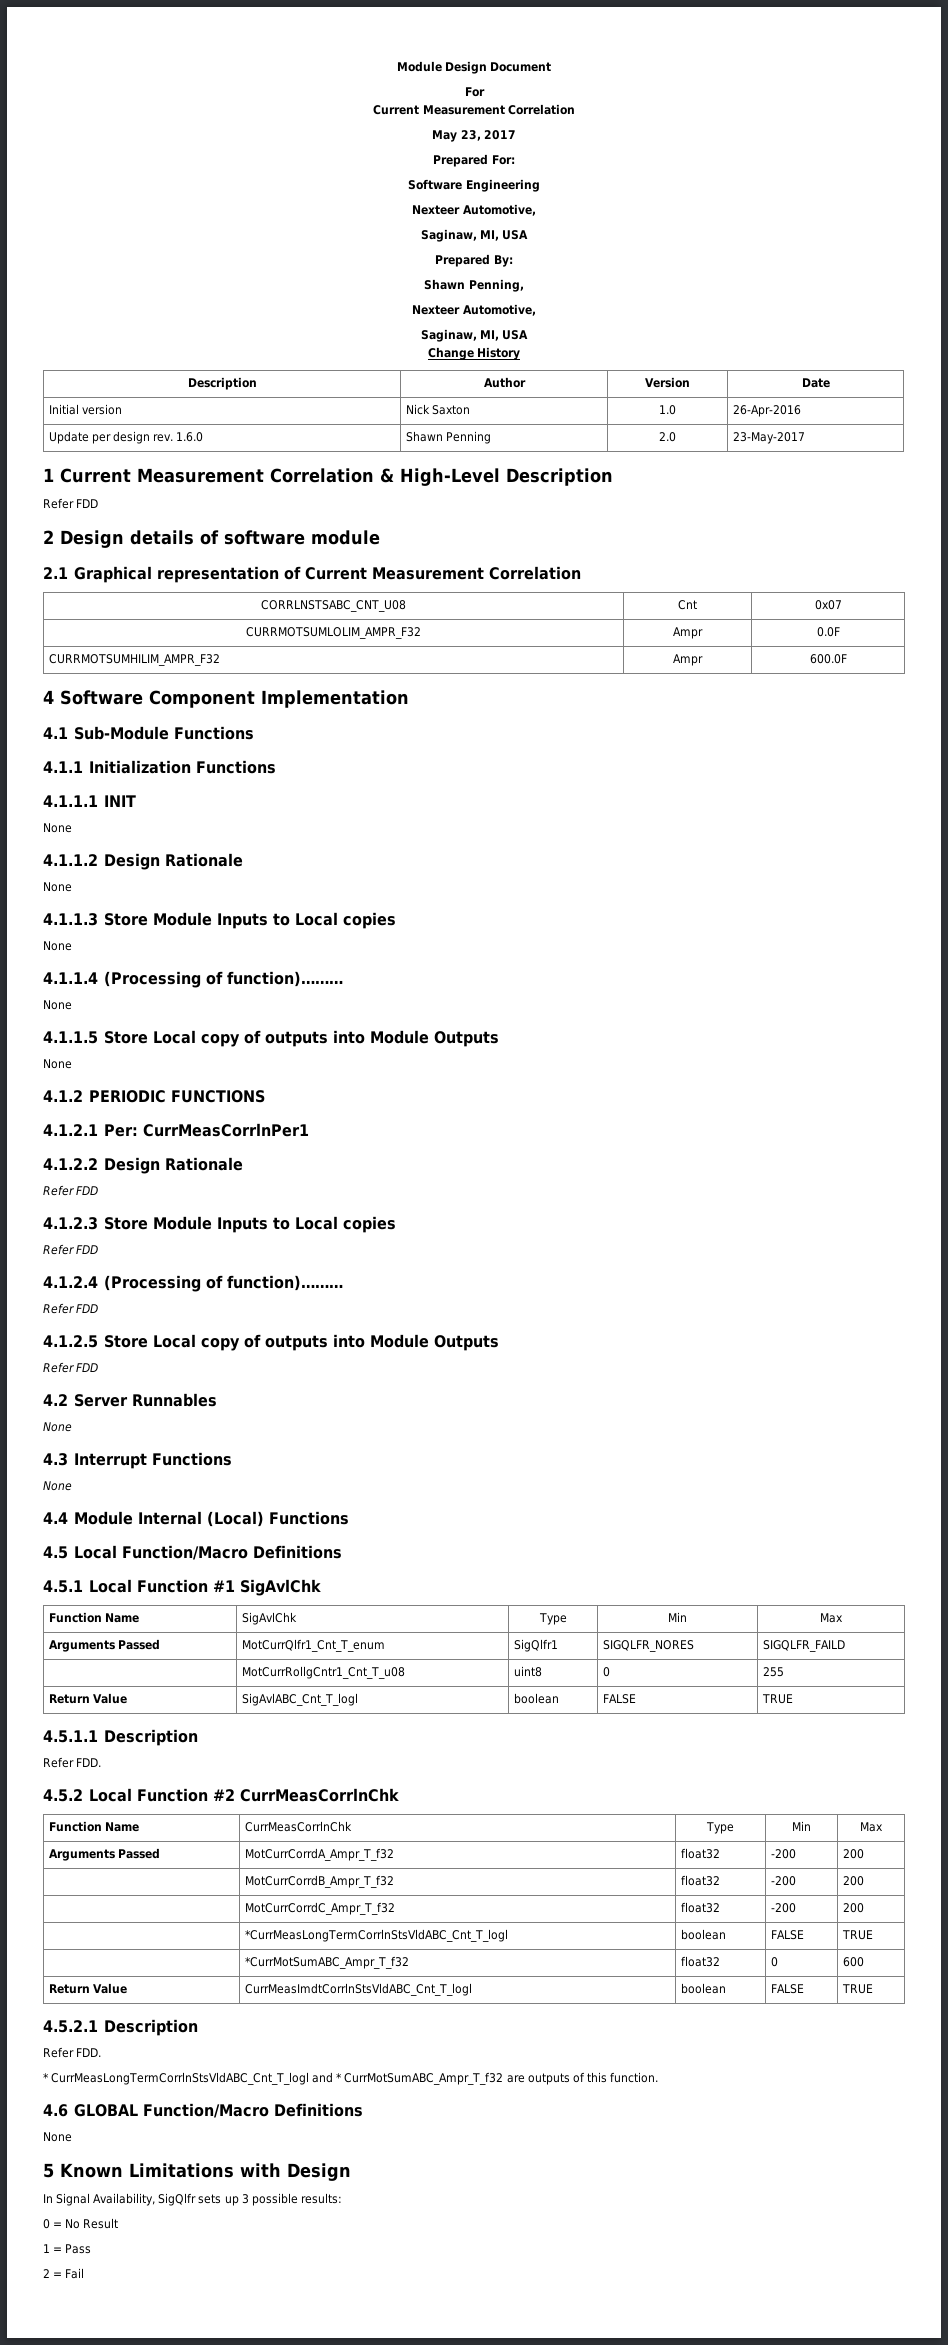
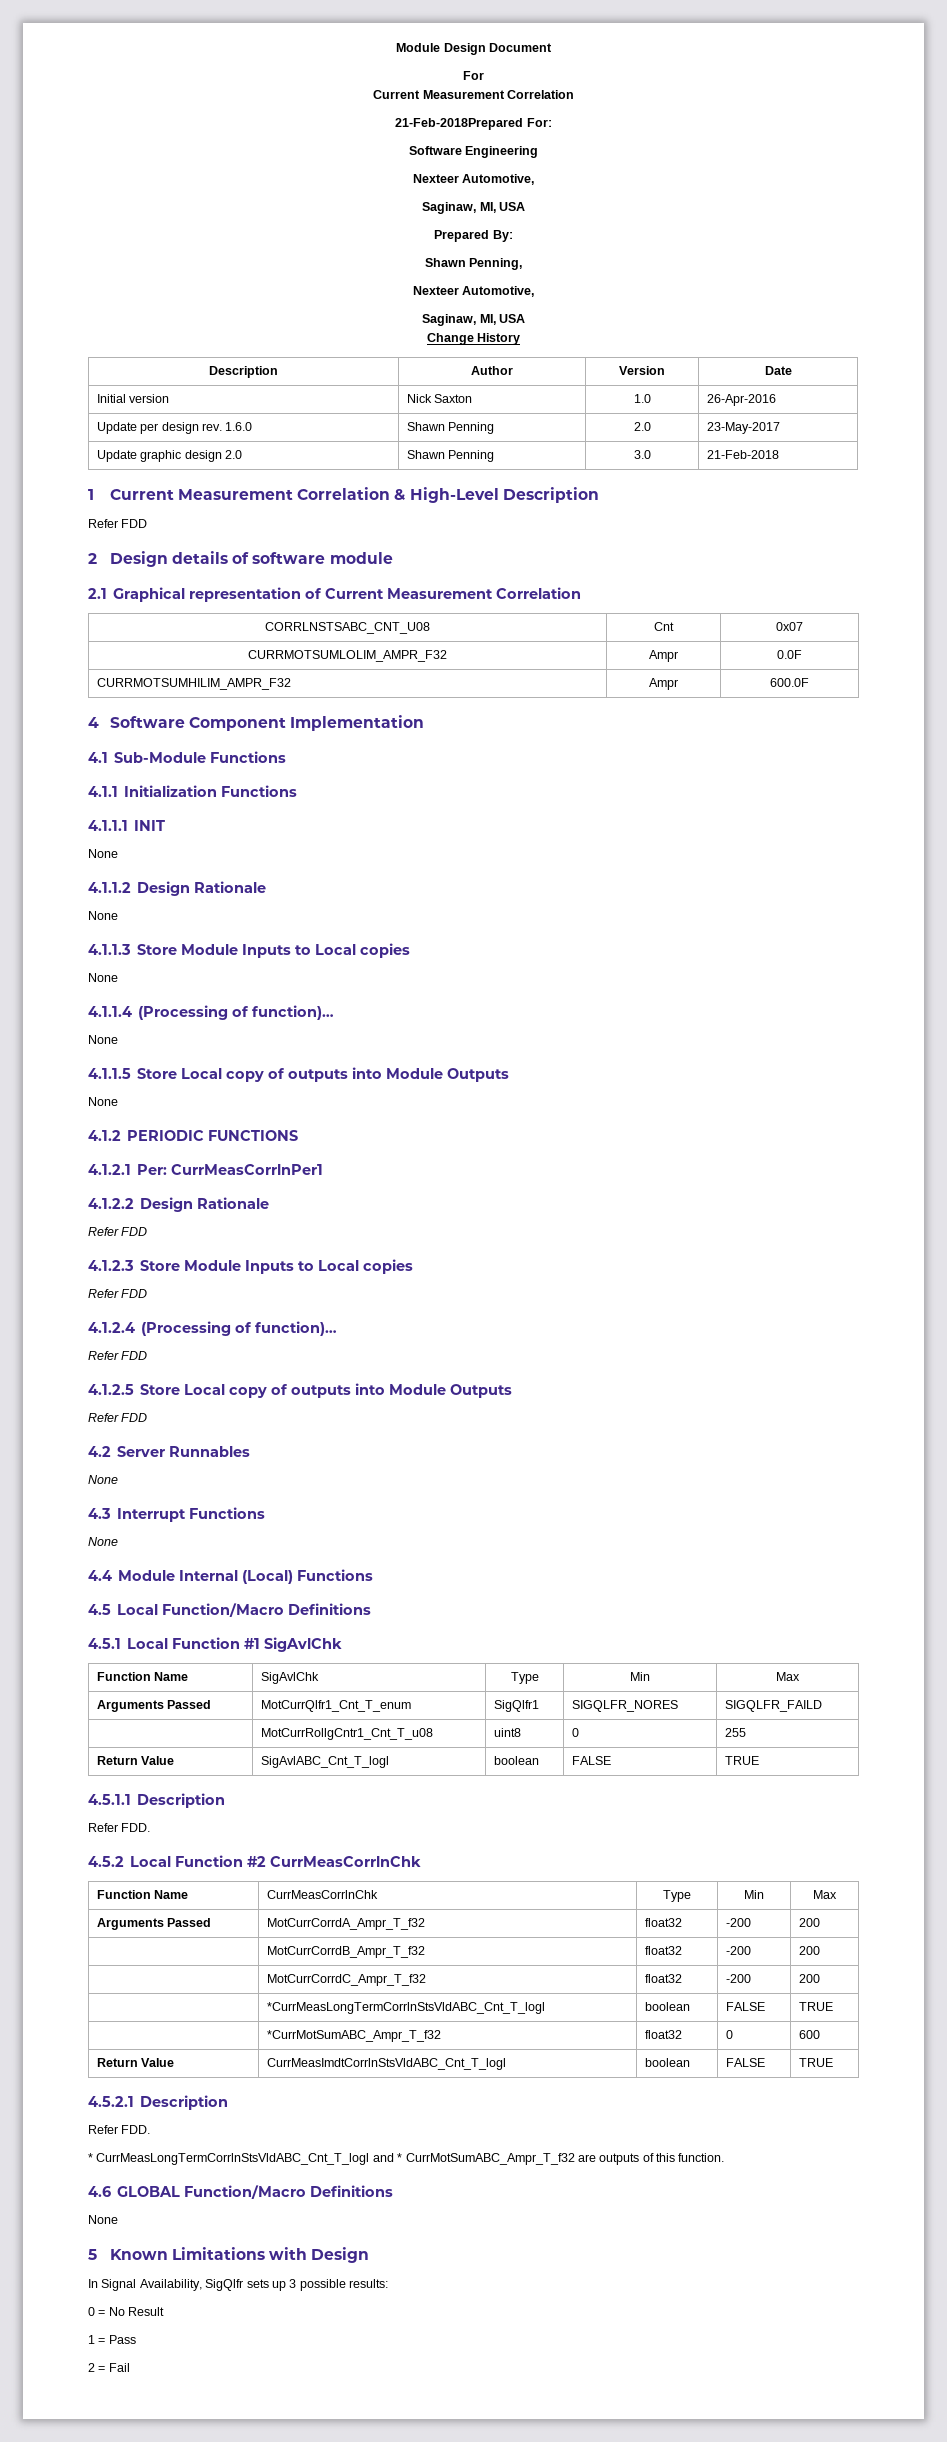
- May 23, 2017
- Prepared For:
+ 21-Feb-2018Prepared For:
+ Update graphic design 2.0 | Shawn Penning | 3.0 | 21-Feb-2018
- 4.1.1.4 (Processing of function)………
+ 4.1.1.4 (Processing of function)…
- 4.1.2.4 (Processing of function)………
+ 4.1.2.4 (Processing of function)…

